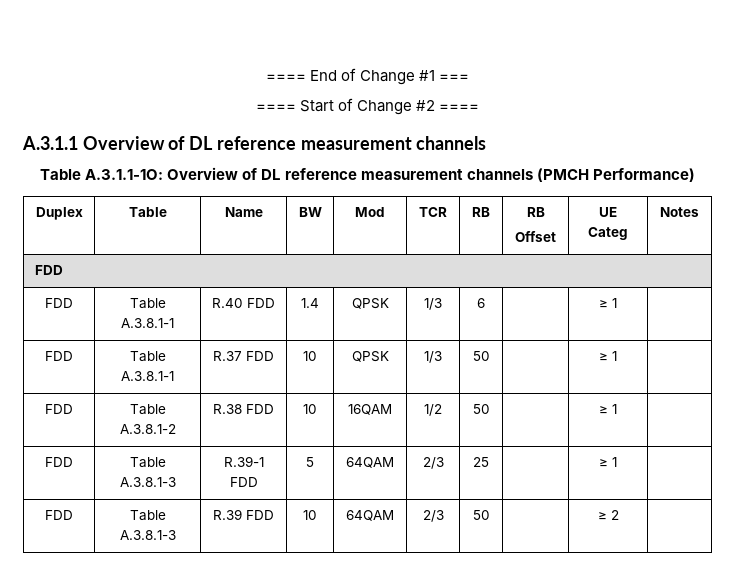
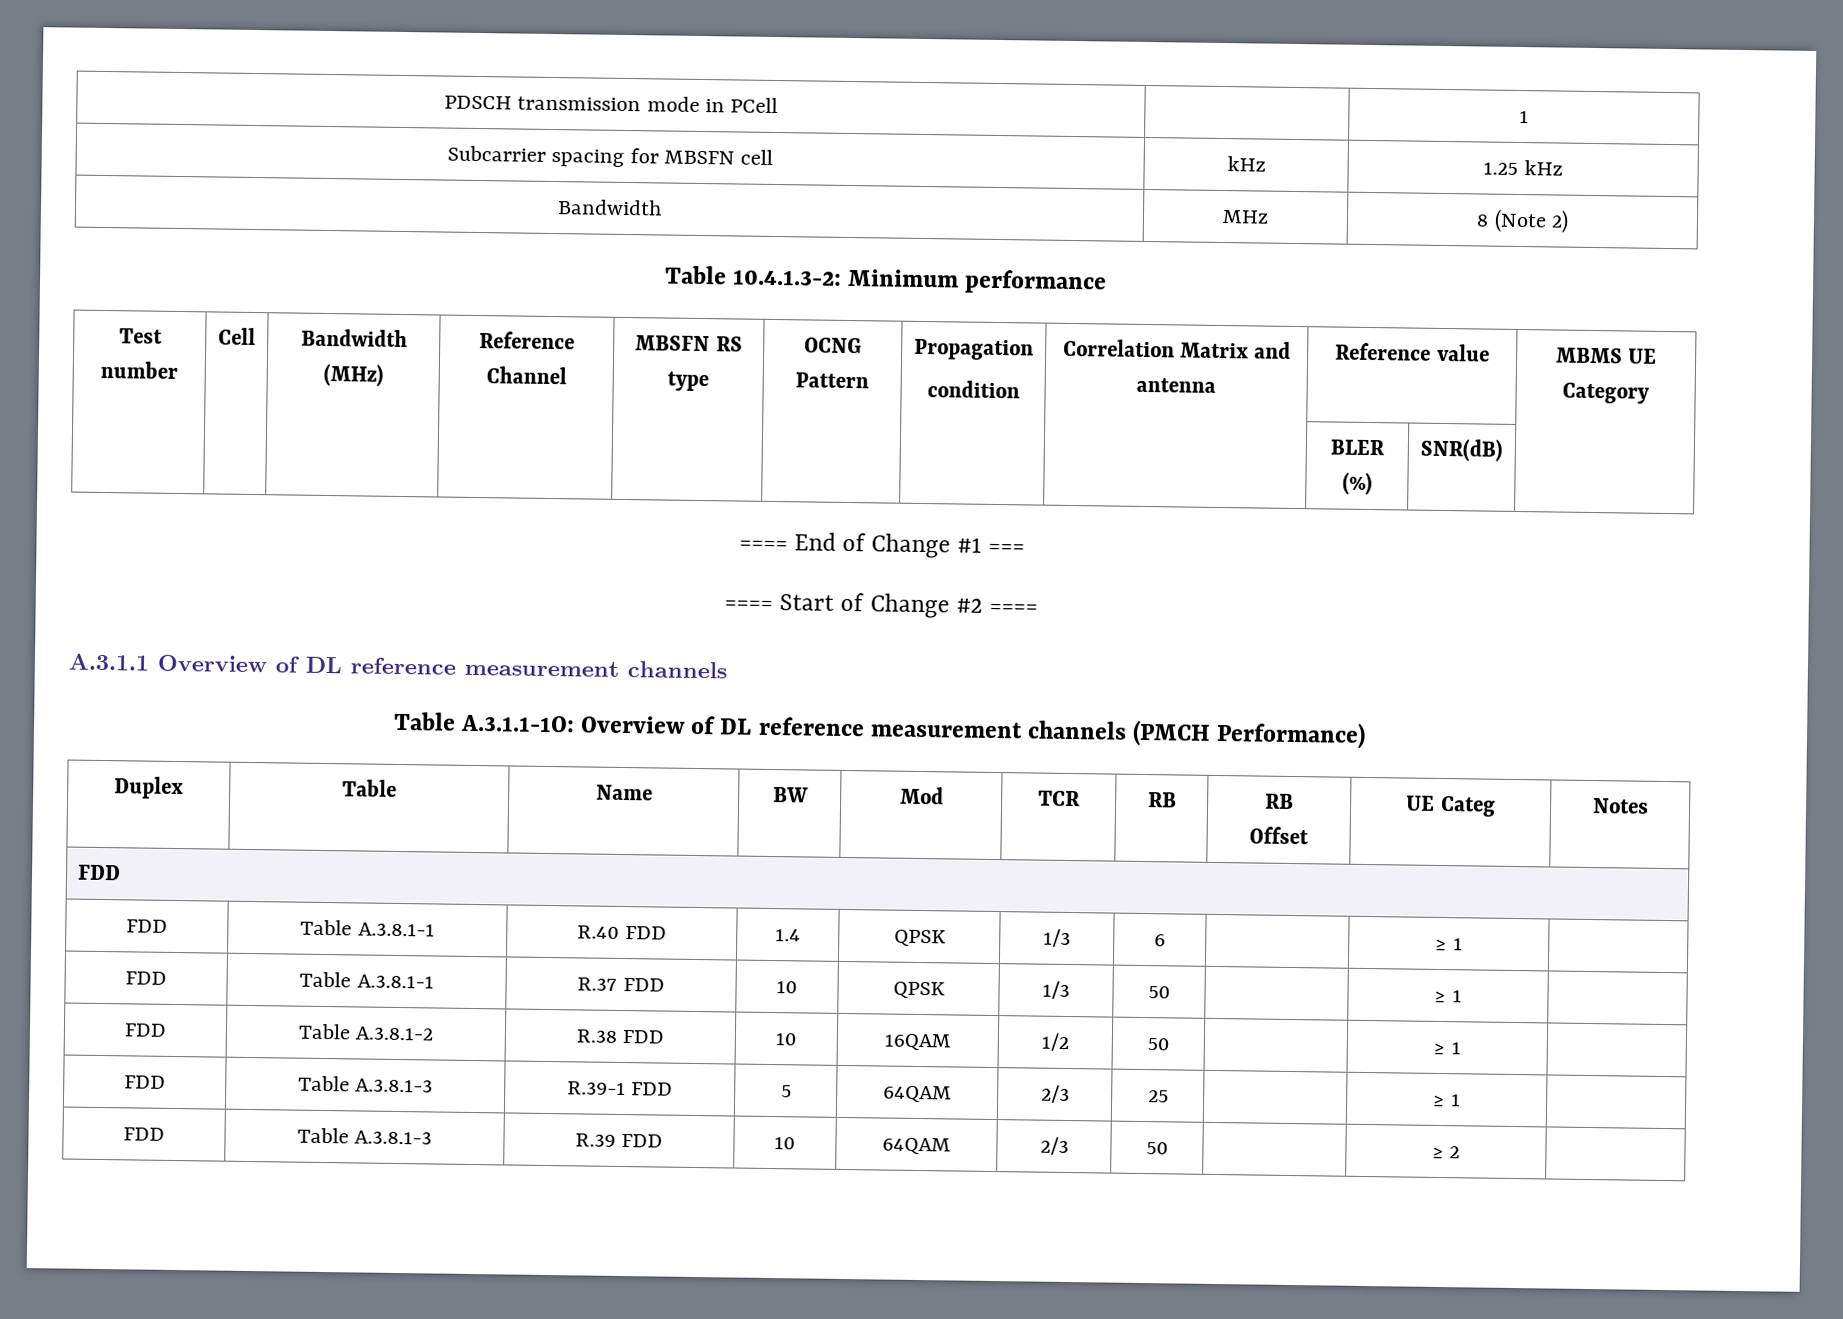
+ PDSCH transmission mode in PCell | | 1
+ Subcarrier spacing for MBSFN cell | kHz | 1.25 kHz
+ Bandwidth | MHz | 8 (Note 2)
+ Table 10.4.1.3-2: Minimum performance
+ Test number | Cell | Bandwidth (MHz) | Reference Channel | MBSFN RS type | OCNG Pattern | Propagation
+ condition | Correlation Matrix and antenna | Reference value | MBMS UE Category
+ | | | | | | | | BLER (%) | SNR(dB) |

